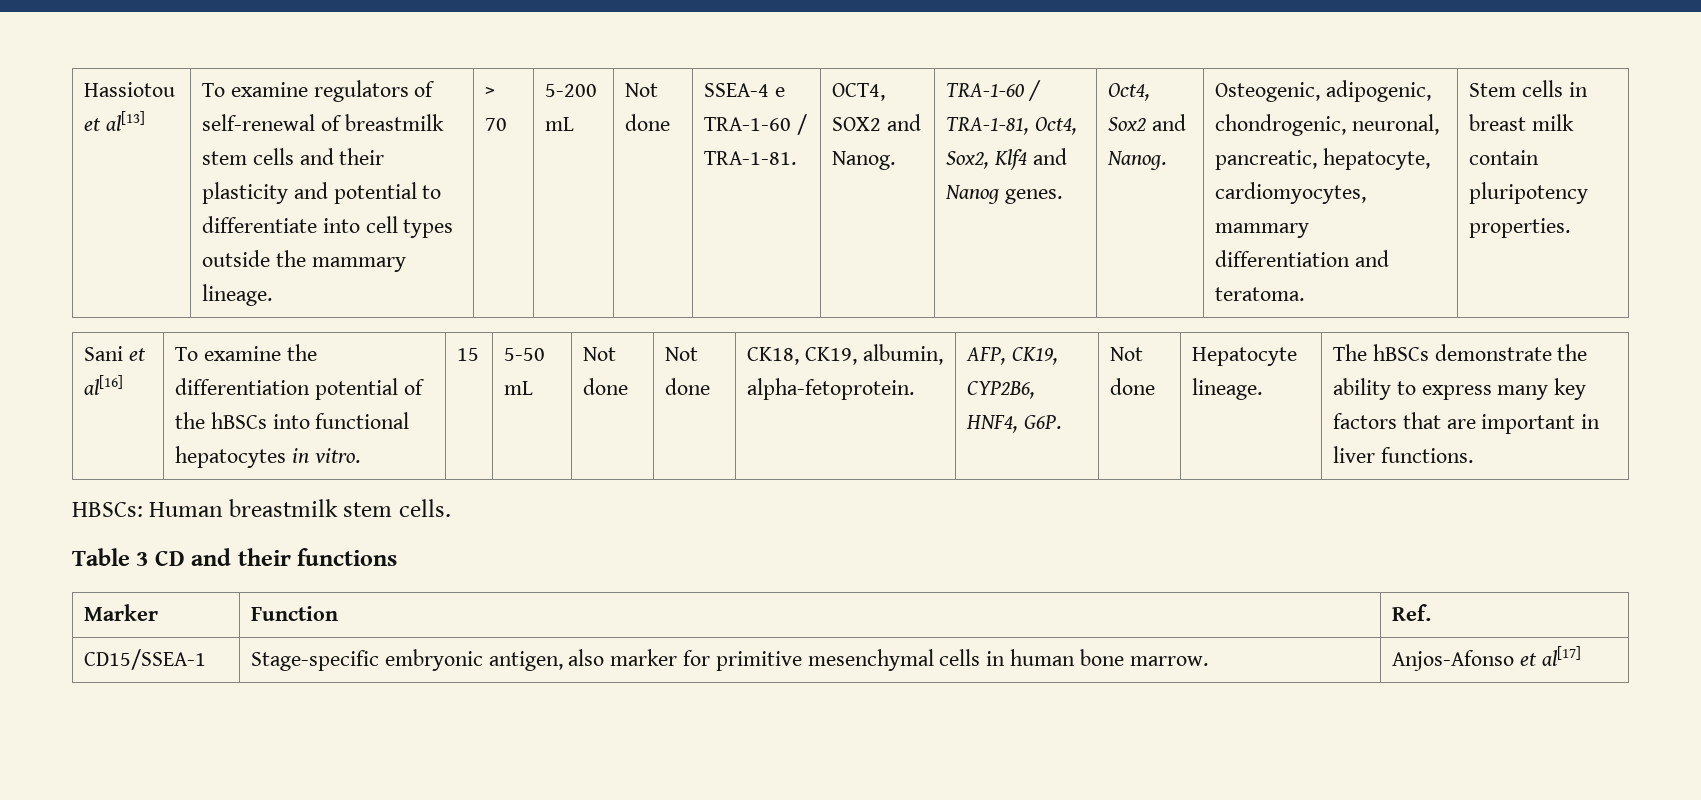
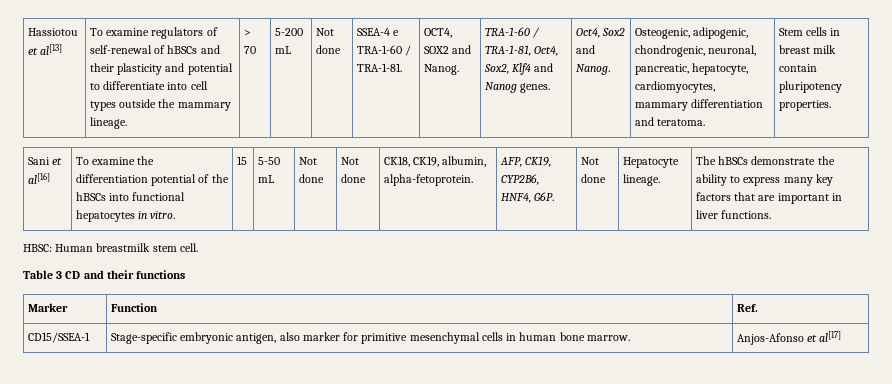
- To examine regulators of self-renewal of breastmilk stem cells and their plasticity and potential to differentiate into cell types outside the mammary lineage.
+ To examine regulators of self-renewal of hBSCs and their plasticity and potential to differentiate into cell types outside the mammary lineage.
- HBSCs: Human breastmilk stem cells.
+ HBSC: Human breastmilk stem cell.

